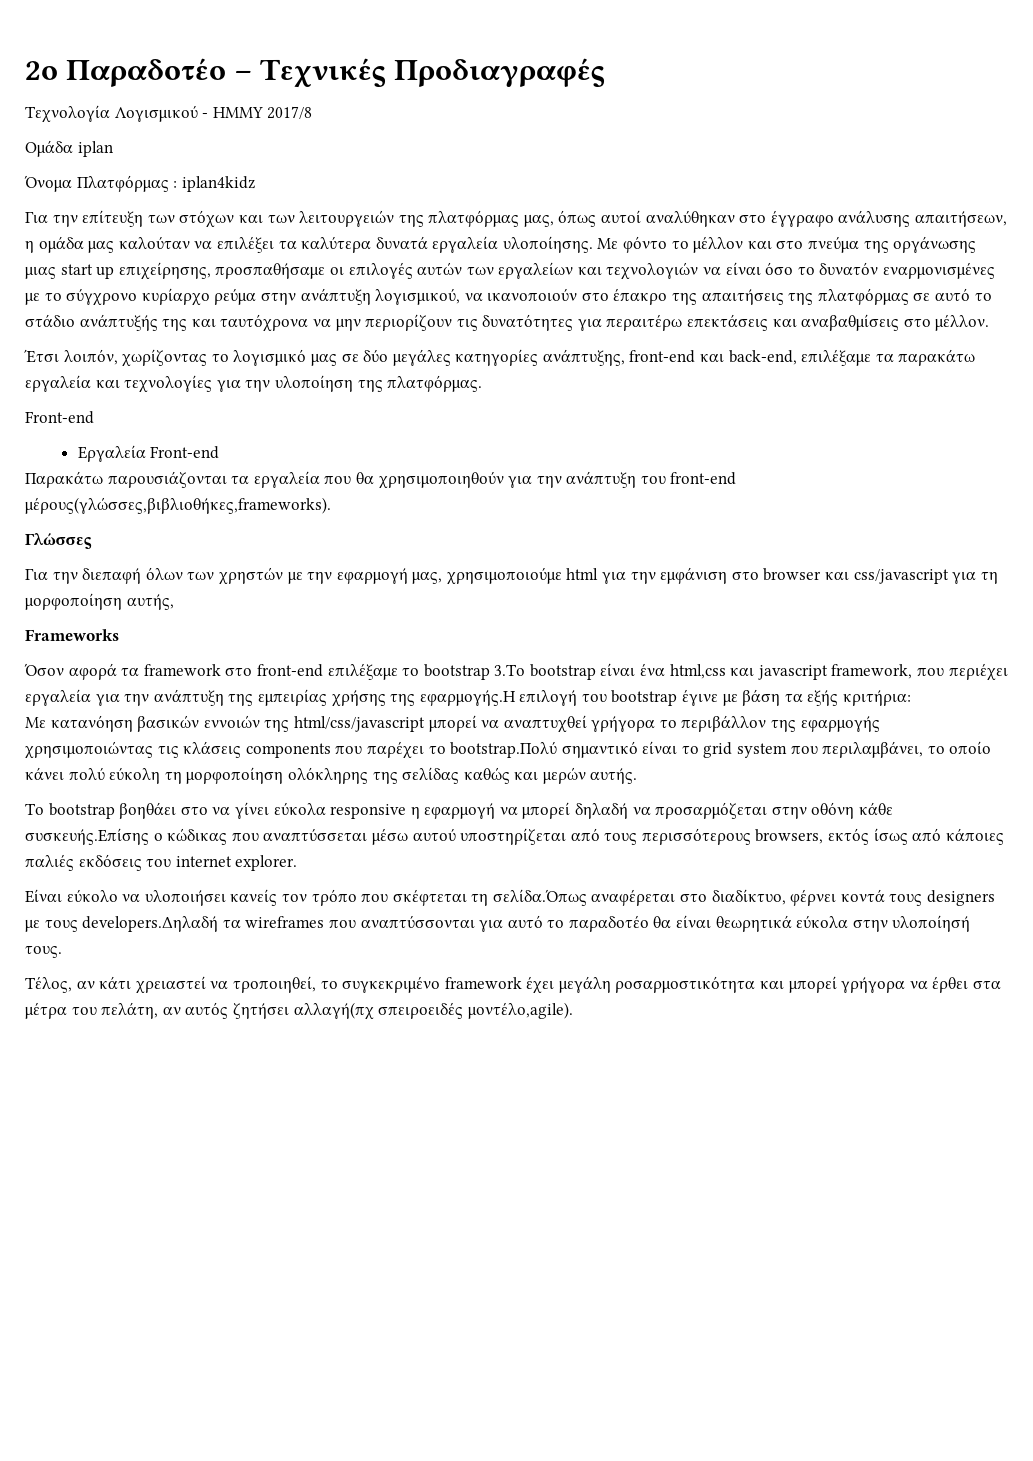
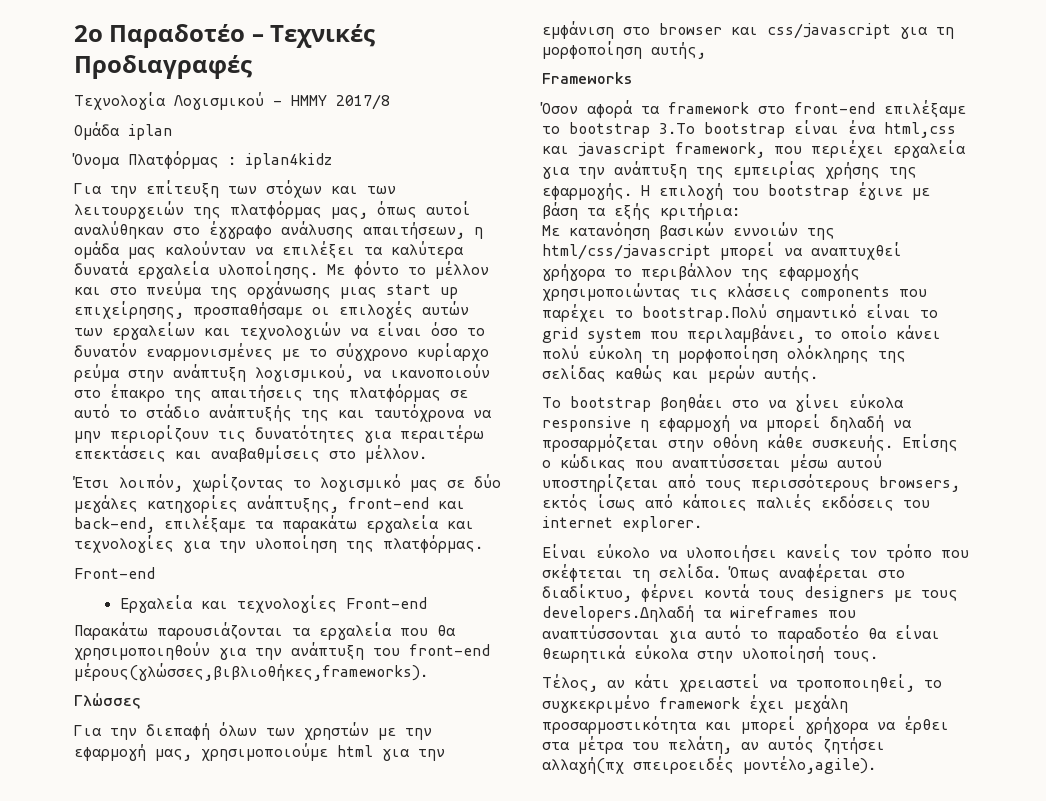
- Για την επίτευξη των στόχων και των λειτουργειών της πλατφόρμας μας, όπως αυτοί αναλύθηκαν στο έγγραφο ανάλυσης απαιτήσεων, η ομάδα μας καλούταν να επιλέξει τα καλύτερα δυνατά εργαλεία υλοποίησης.
+ Για την επίτευξη των στόχων και των λειτουργειών της πλατφόρμας μας, όπως αυτοί αναλύθηκαν στο έγγραφο ανάλυσης απαιτήσεων, η ομάδα μας καλούνταν να επιλέξει τα καλύτερα δυνατά εργαλεία υλοποίησης.
- Εργαλεία Front-end
+ Εργαλεία και τεχνολογίες Front-end
- Όσον αφορά τα framework στο front-end επιλέξαμε το bootstrap 3.Το bootstrap είναι ένα html,css και javascript framework, που περιέχει εργαλεία για την ανάπτυξη της εμπειρίας χρήσης της εφαρμογής.Η επιλογή του bootstrap έγινε με βάση τα εξής κριτήρια:
+ Όσον αφορά τα framework στο front-end επιλέξαμε το bootstrap 3.Το bootstrap είναι ένα html,css και javascript framework, που περιέχει εργαλεία για την ανάπτυξη της εμπειρίας χρήσης της εφαρμογής. Η επιλογή του bootstrap έγινε με βάση τα εξής κριτήρια:
- Το bootstrap βοηθάει στο να γίνει εύκολα responsive η εφαρμογή να μπορεί δηλαδή να προσαρμόζεται στην οθόνη κάθε συσκευής.Επίσης ο κώδικας που αναπτύσσεται μέσω αυτού υποστηρίζεται από τους περισσότερους browsers, εκτός ίσως από κάποιες παλιές εκδόσεις του internet explorer.
+ Το bootstrap βοηθάει στο να γίνει εύκολα responsive η εφαρμογή να μπορεί δηλαδή να προσαρμόζεται στην οθόνη κάθε συσκευής. Επίσης ο κώδικας που αναπτύσσεται μέσω αυτού υποστηρίζεται από τους περισσότερους browsers, εκτός ίσως από κάποιες παλιές εκδόσεις του internet explorer.
- Είναι εύκολο να υλοποιήσει κανείς τον τρόπο που σκέφτεται τη σελίδα.Όπως αναφέρεται στο διαδίκτυο, φέρνει κοντά τους designers με τους developers.Δηλαδή τα wireframes που αναπτύσσονται για αυτό το παραδοτέο θα είναι θεωρητικά εύκολα στην υλοποίησή τους.
+ Είναι εύκολο να υλοποιήσει κανείς τον τρόπο που σκέφτεται τη σελίδα. Όπως αναφέρεται στο διαδίκτυο, φέρνει κοντά τους designers με τους developers.Δηλαδή τα wireframes που αναπτύσσονται για αυτό το παραδοτέο θα είναι θεωρητικά εύκολα στην υλοποίησή τους.
- Τέλος, αν κάτι χρειαστεί να τροποιηθεί, το συγκεκριμένο framework έχει μεγάλη ροσαρμοστικότητα και μπορεί γρήγορα να έρθει στα μέτρα του πελάτη, αν αυτός ζητήσει αλλαγή(πχ σπειροειδές μοντέλο,agile).
+ Τέλος, αν κάτι χρειαστεί να τροποποιηθεί, το συγκεκριμένο framework έχει μεγάλη προσαρμοστικότητα και μπορεί γρήγορα να έρθει στα μέτρα του πελάτη, αν αυτός ζητήσει αλλαγή(πχ σπειροειδές μοντέλο,agile).

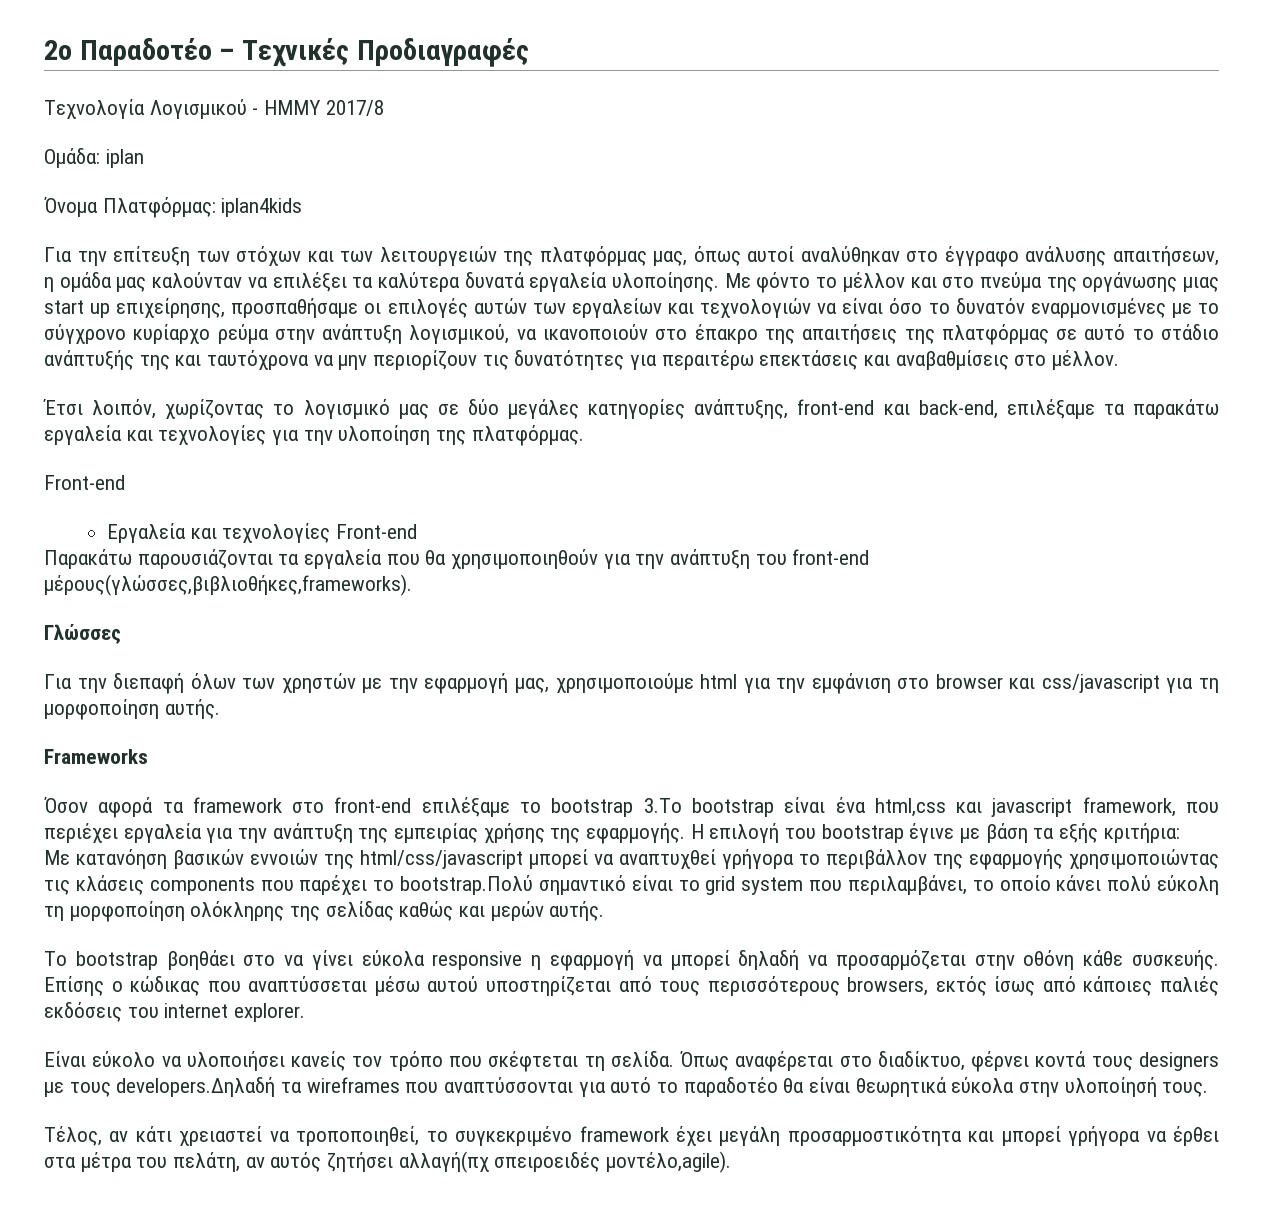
- Ομάδα iplan
+ Ομάδα: iplan
- Όνομα Πλατφόρμας : iplan4kidz
+ Όνομα Πλατφόρμας: iplan4kids
- Για την διεπαφή όλων των χρηστών με την εφαρμογή μας, χρησιμοποιούμε html για την εμφάνιση στο browser και css/javascript για τη μορφοποίηση αυτής,
+ Για την διεπαφή όλων των χρηστών με την εφαρμογή μας, χρησιμοποιούμε html για την εμφάνιση στο browser και css/javascript για τη μορφοποίηση αυτής.

